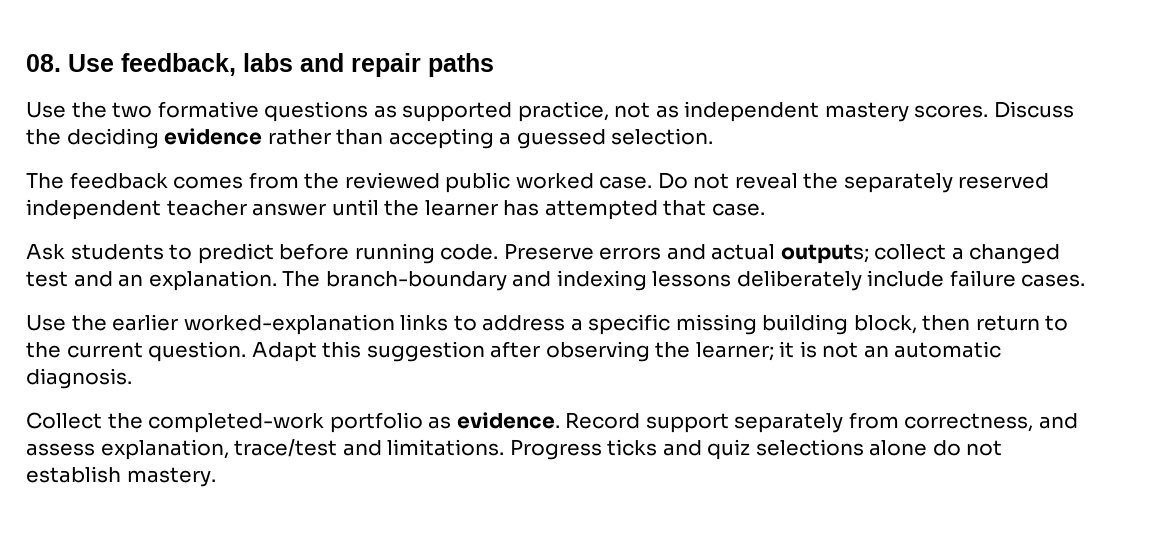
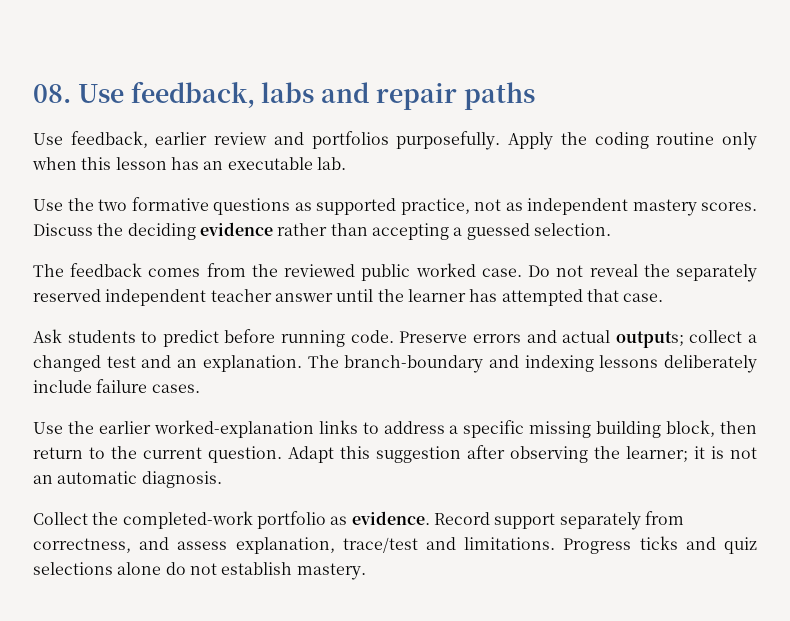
+ Use feedback, earlier review and portfolios purposefully. Apply the coding routine only when this lesson has an executable lab.

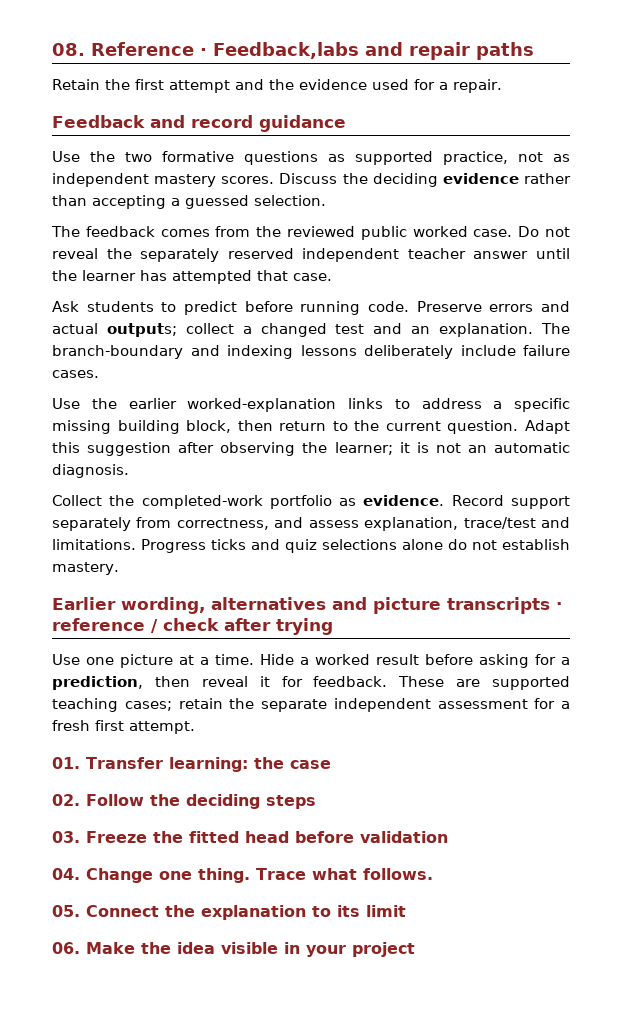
- 08. Use feedback, labs and repair paths
+ 08. Reference · Feedback,labs and repair paths
- Use feedback, earlier review and portfolios purposefully. Apply the coding routine only when this lesson has an executable lab.
+ Retain the first attempt and the evidence used for a repair.
+ Feedback and record guidance
+ Earlier wording, alternatives and picture transcripts · reference / check after trying
+ Use one picture at a time. Hide a worked result before asking for a prediction, then reveal it for feedback. These are supported teaching cases; retain the separate independent assessment for a fresh first attempt.
+ 01. Transfer learning: the case
+ 02. Follow the deciding steps
+ 03. Freeze the fitted head before validation
+ 04. Change one thing. Trace what follows.
+ 05. Connect the explanation to its limit
+ 06. Make the idea visible in your project

